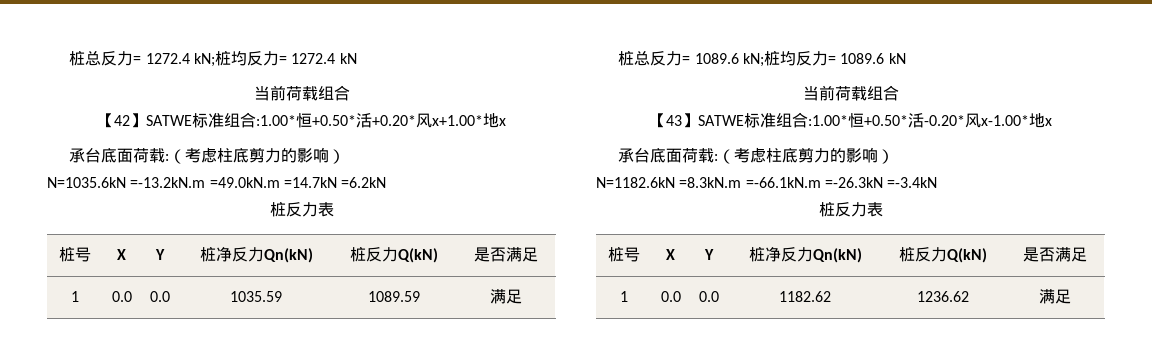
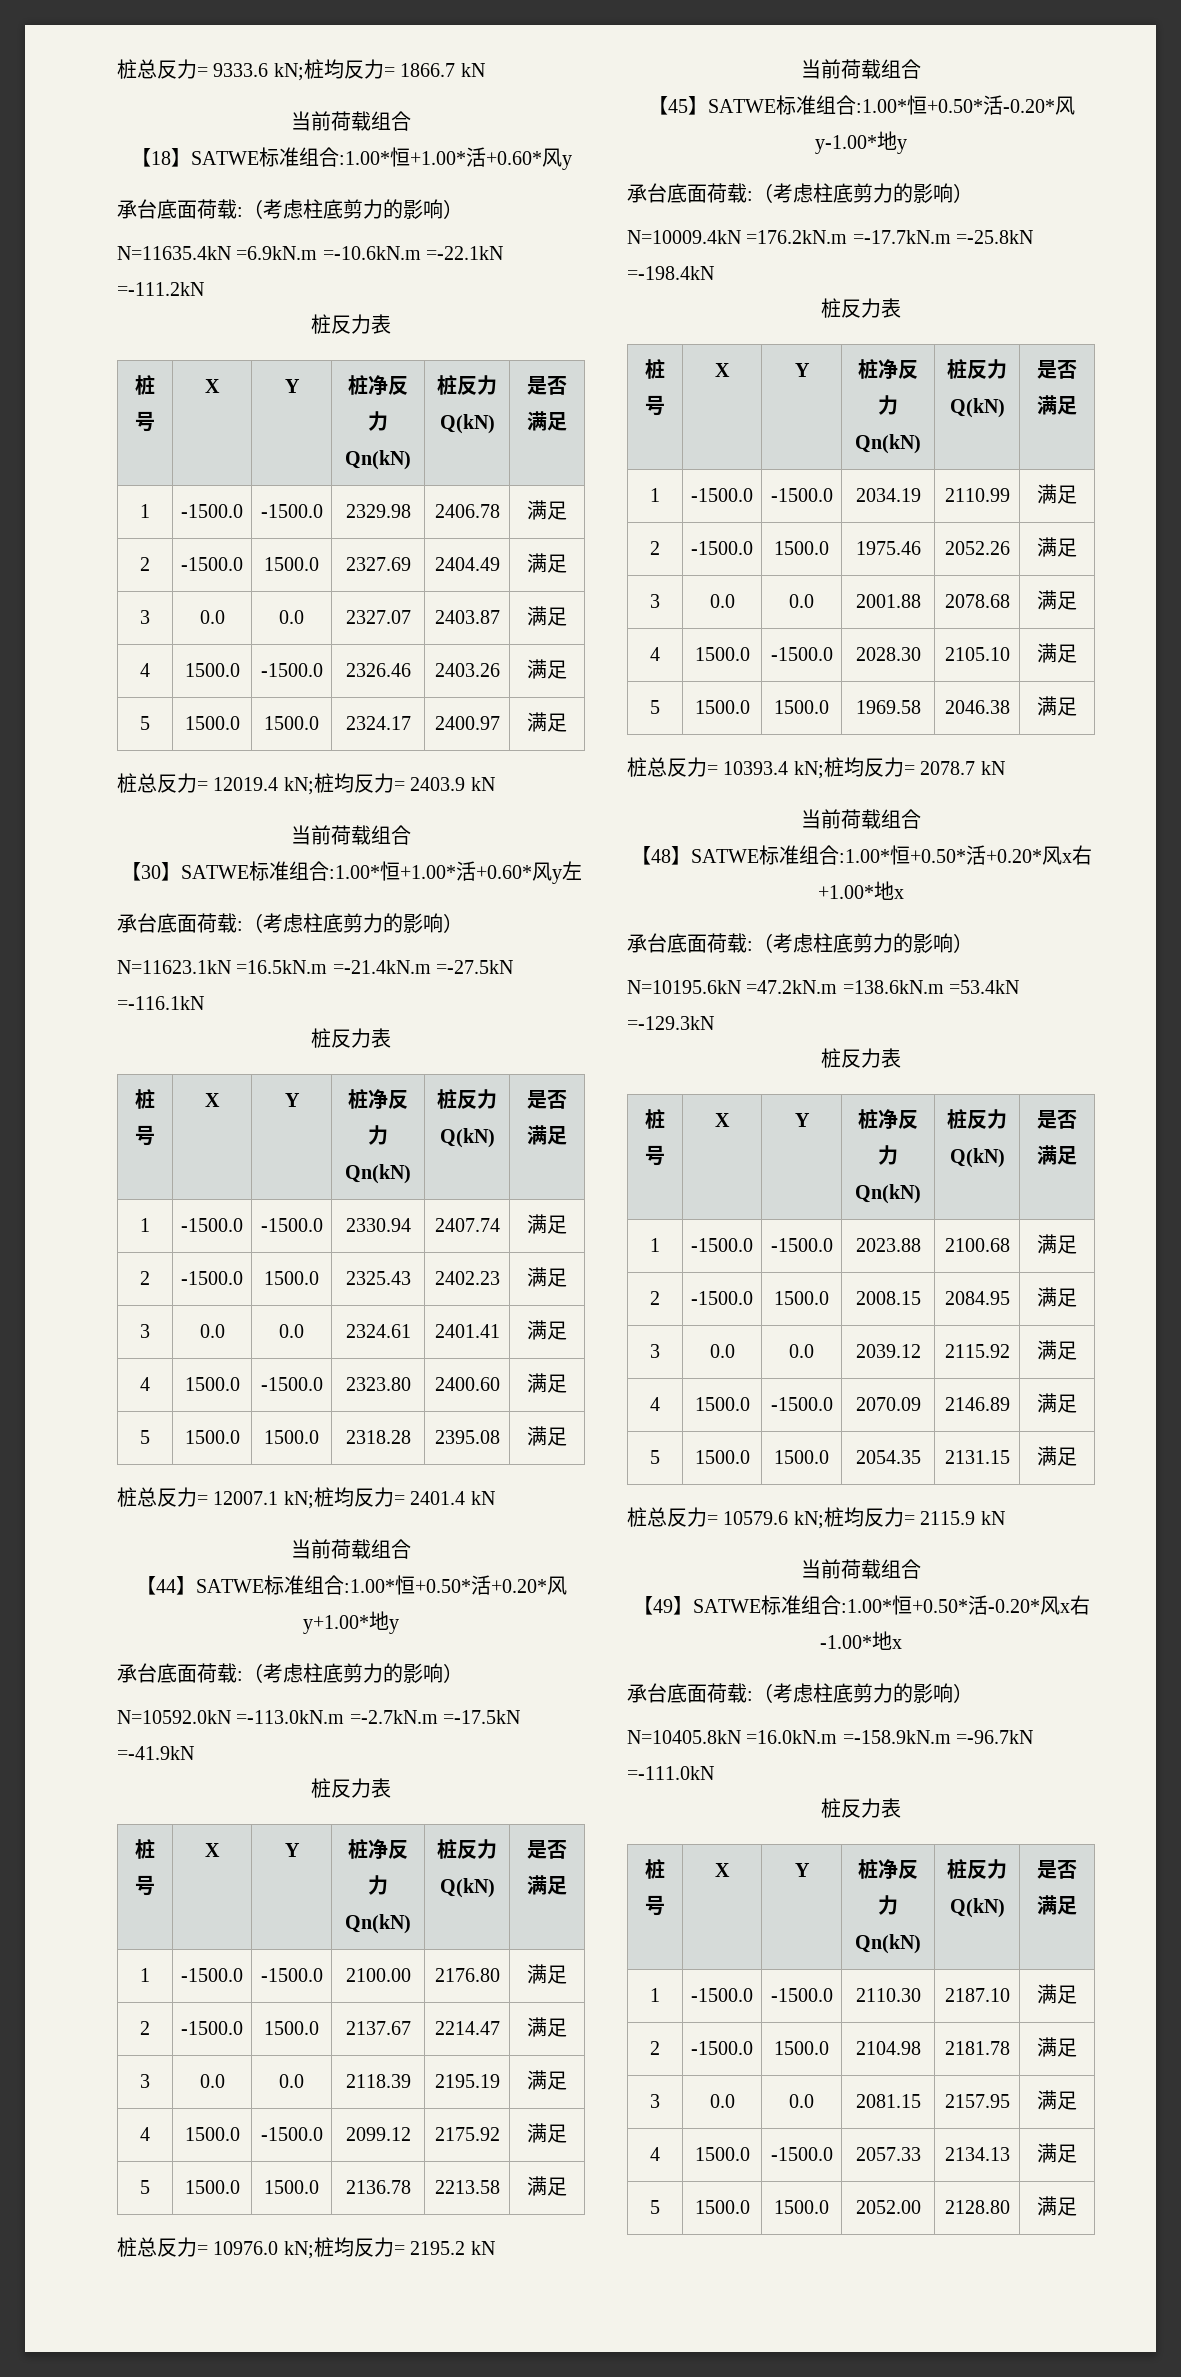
- 桩总反力= 1272.4 kN;桩均反力= 1272.4 kN
+ 桩总反力= 9333.6 kN;桩均反力= 1866.7 kN
  当前荷载组合
- 【42】SATWE标准组合:1.00*恒+0.50*活+0.20*风x+1.00*地x
+ 【18】SATWE标准组合:1.00*恒+1.00*活+0.60*风y
- N=1035.6kN =-13.2kN.m =49.0kN.m =14.7kN =6.2kN
+ N=11635.4kN =6.9kN.m =-10.6kN.m =-22.1kN =-111.2kN
- 1 | 0.0 | 0.0 | 1035.59 | 1089.59 | 满足
- 桩总反力= 1089.6 kN;桩均反力= 1089.6 kN
+ 1 | -1500.0 | -1500.0 | 2329.98 | 2406.78 | 满足
+ 2 | -1500.0 | 1500.0 | 2327.69 | 2404.49 | 满足
+ 3 | 0.0 | 0.0 | 2327.07 | 2403.87 | 满足
+ 4 | 1500.0 | -1500.0 | 2326.46 | 2403.26 | 满足
+ 5 | 1500.0 | 1500.0 | 2324.17 | 2400.97 | 满足
+ 桩总反力= 12019.4 kN;桩均反力= 2403.9 kN
  当前荷载组合
- 【43】SATWE标准组合:1.00*恒+0.50*活-0.20*风x-1.00*地x
+ 【30】SATWE标准组合:1.00*恒+1.00*活+0.60*风y左
- N=1182.6kN =8.3kN.m =-66.1kN.m =-26.3kN =-3.4kN
+ N=11623.1kN =16.5kN.m =-21.4kN.m =-27.5kN =-116.1kN
- 1 | 0.0 | 0.0 | 1182.62 | 1236.62 | 满足
+ 1 | -1500.0 | -1500.0 | 2330.94 | 2407.74 | 满足
+ 2 | -1500.0 | 1500.0 | 2325.43 | 2402.23 | 满足
+ 3 | 0.0 | 0.0 | 2324.61 | 2401.41 | 满足
+ 4 | 1500.0 | -1500.0 | 2323.80 | 2400.60 | 满足
+ 5 | 1500.0 | 1500.0 | 2318.28 | 2395.08 | 满足
+ 桩总反力= 12007.1 kN;桩均反力= 2401.4 kN
+ 当前荷载组合
+ 【44】SATWE标准组合:1.00*恒+0.50*活+0.20*风y+1.00*地y
+ 承台底面荷载:（考虑柱底剪力的影响）
+ N=10592.0kN =-113.0kN.m =-2.7kN.m =-17.5kN =-41.9kN
+ 桩反力表
+ 桩号 | X | Y | 桩净反力Qn(kN) | 桩反力Q(kN) | 是否满足
+ 1 | -1500.0 | -1500.0 | 2100.00 | 2176.80 | 满足
+ 2 | -1500.0 | 1500.0 | 2137.67 | 2214.47 | 满足
+ 3 | 0.0 | 0.0 | 2118.39 | 2195.19 | 满足
+ 4 | 1500.0 | -1500.0 | 2099.12 | 2175.92 | 满足
+ 5 | 1500.0 | 1500.0 | 2136.78 | 2213.58 | 满足
+ 桩总反力= 10976.0 kN;桩均反力= 2195.2 kN
+ 当前荷载组合
+ 【45】SATWE标准组合:1.00*恒+0.50*活-0.20*风y-1.00*地y
+ 承台底面荷载:（考虑柱底剪力的影响）
+ N=10009.4kN =176.2kN.m =-17.7kN.m =-25.8kN =-198.4kN
+ 桩反力表
+ 桩号 | X | Y | 桩净反力Qn(kN) | 桩反力Q(kN) | 是否满足
+ 1 | -1500.0 | -1500.0 | 2034.19 | 2110.99 | 满足
+ 2 | -1500.0 | 1500.0 | 1975.46 | 2052.26 | 满足
+ 3 | 0.0 | 0.0 | 2001.88 | 2078.68 | 满足
+ 4 | 1500.0 | -1500.0 | 2028.30 | 2105.10 | 满足
+ 5 | 1500.0 | 1500.0 | 1969.58 | 2046.38 | 满足
+ 桩总反力= 10393.4 kN;桩均反力= 2078.7 kN
+ 当前荷载组合
+ 【48】SATWE标准组合:1.00*恒+0.50*活+0.20*风x右+1.00*地x
+ 承台底面荷载:（考虑柱底剪力的影响）
+ N=10195.6kN =47.2kN.m =138.6kN.m =53.4kN =-129.3kN
+ 桩反力表
+ 桩号 | X | Y | 桩净反力Qn(kN) | 桩反力Q(kN) | 是否满足
+ 1 | -1500.0 | -1500.0 | 2023.88 | 2100.68 | 满足
+ 2 | -1500.0 | 1500.0 | 2008.15 | 2084.95 | 满足
+ 3 | 0.0 | 0.0 | 2039.12 | 2115.92 | 满足
+ 4 | 1500.0 | -1500.0 | 2070.09 | 2146.89 | 满足
+ 5 | 1500.0 | 1500.0 | 2054.35 | 2131.15 | 满足
+ 桩总反力= 10579.6 kN;桩均反力= 2115.9 kN
+ 当前荷载组合
+ 【49】SATWE标准组合:1.00*恒+0.50*活-0.20*风x右-1.00*地x
+ 承台底面荷载:（考虑柱底剪力的影响）
+ N=10405.8kN =16.0kN.m =-158.9kN.m =-96.7kN =-111.0kN
+ 桩反力表
+ 桩号 | X | Y | 桩净反力Qn(kN) | 桩反力Q(kN) | 是否满足
+ 1 | -1500.0 | -1500.0 | 2110.30 | 2187.10 | 满足
+ 2 | -1500.0 | 1500.0 | 2104.98 | 2181.78 | 满足
+ 3 | 0.0 | 0.0 | 2081.15 | 2157.95 | 满足
+ 4 | 1500.0 | -1500.0 | 2057.33 | 2134.13 | 满足
+ 5 | 1500.0 | 1500.0 | 2052.00 | 2128.80 | 满足

